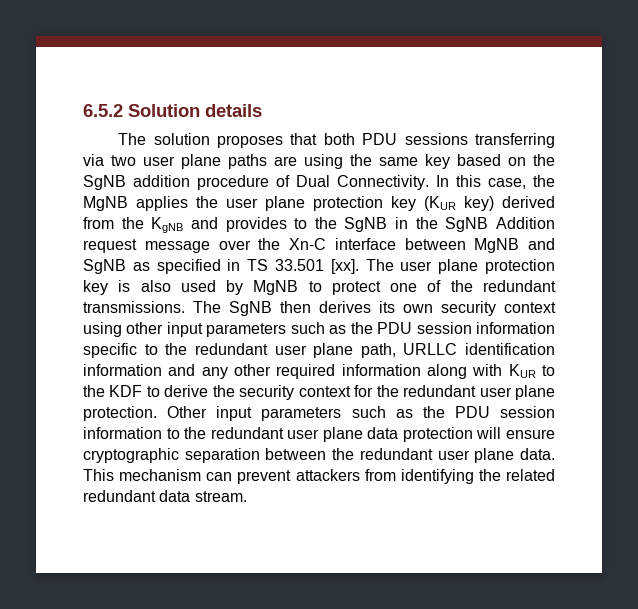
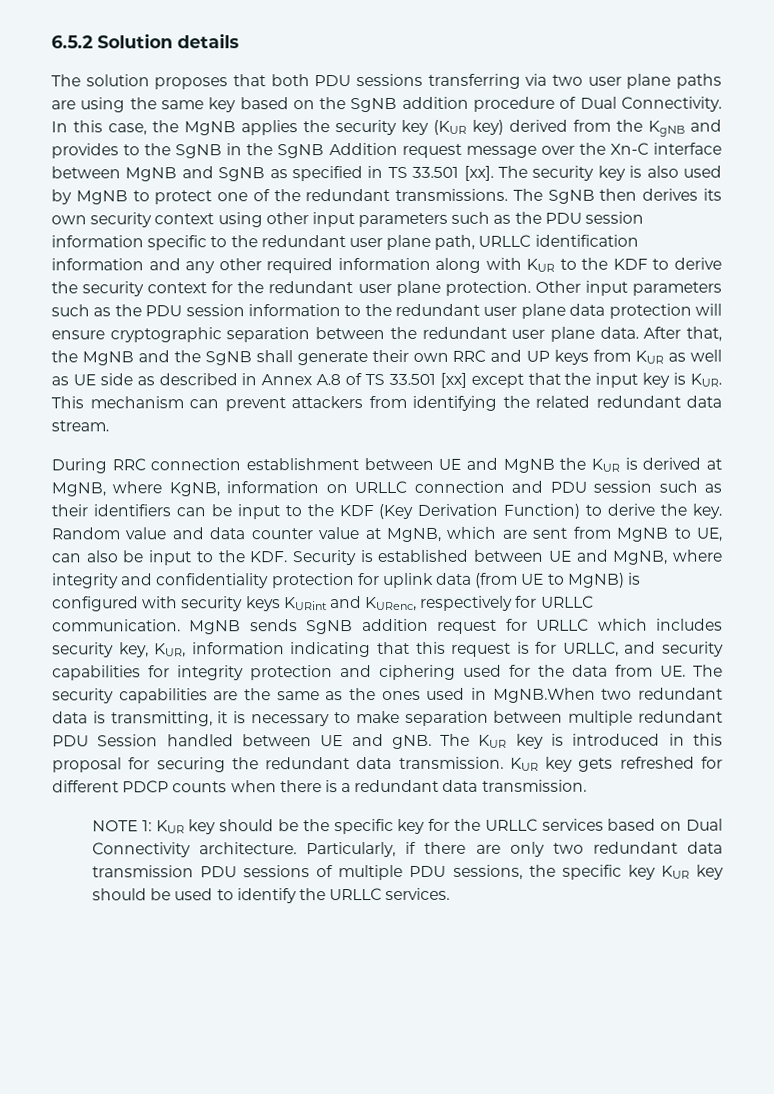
- In this case, the MgNB applies the user plane protection key (KUR key) derived from the KgNB and provides to the SgNB in the SgNB Addition request message over the Xn-C interface between MgNB and SgNB as specified in TS 33.501 [xx].
+ In this case, the MgNB applies the security key (KUR key) derived from the KgNB and provides to the SgNB in the SgNB Addition request message over the Xn-C interface between MgNB and SgNB as specified in TS 33.501 [xx].
- The user plane protection key is also used by MgNB to protect one of the redundant transmissions.
+ The security key is also used by MgNB to protect one of the redundant transmissions.
- This mechanism can prevent attackers from identifying the related redundant data stream.
+ After that, the MgNB and the SgNB shall generate their own RRC and UP keys from KUR as well as UE side as described in Annex A.8 of TS 33.501 [xx] except that the input key is KUR. This mechanism can prevent attackers from identifying the related redundant data stream.
+ During RRC connection establishment between UE and MgNB the KUR is derived at MgNB, where KgNB, information on URLLC connection and PDU session such as their identifiers can be input to the KDF (Key Derivation Function) to derive the key. Random value and data counter value at MgNB, which are sent from MgNB to UE, can also be input to the KDF. Security is established between UE and MgNB, where integrity and confidentiality protection for uplink data (from UE to MgNB) is configured with security keys KURint and KURenc, respectively for URLLC communication. MgNB sends SgNB addition request for URLLC which includes security key, KUR, information indicating that this request is for URLLC, and security capabilities for integrity protection and ciphering used for the data from UE. The security capabilities are the same as the ones used in MgNB.When two redundant data is transmitting, it is necessary to make separation between multiple redundant PDU Session handled between UE and gNB. The KUR key is introduced in this proposal for securing the redundant data transmission. KUR key gets refreshed for different PDCP counts when there is a redundant data transmission.
+ NOTE 1: KUR key should be the specific key for the URLLC services based on Dual Connectivity architecture. Particularly, if there are only two redundant data transmission PDU sessions of multiple PDU sessions, the specific key KUR key should be used to identify the URLLC services.

